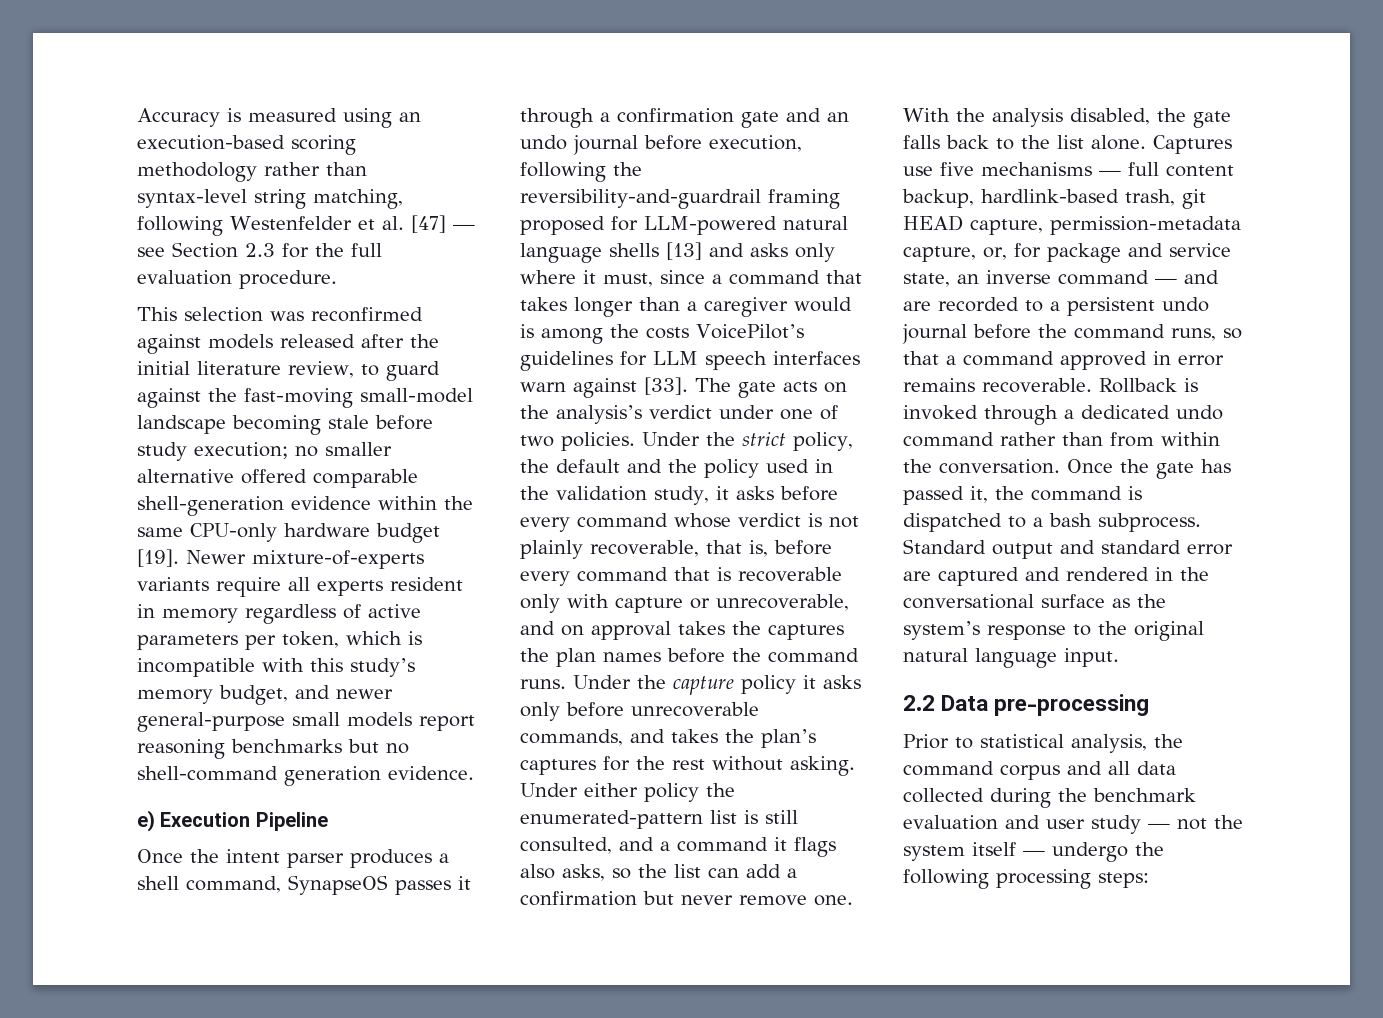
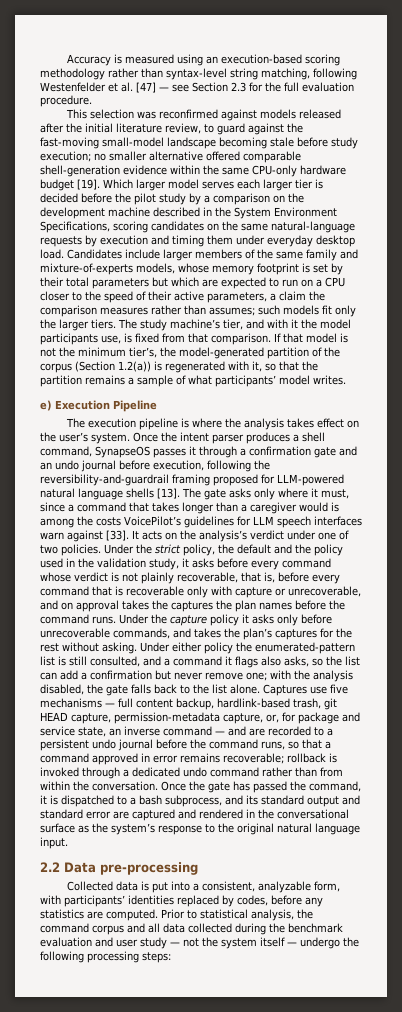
- Newer mixture-of-experts variants require all experts resident in memory regardless of active parameters per token, which is incompatible with this study’s memory budget, and newer general-purpose small models report reasoning benchmarks but no shell-command generation evidence.
+ Which larger model serves each larger tier is decided before the pilot study by a comparison on the development machine described in the System Environment Specifications, scoring candidates on the same natural-language requests by execution and timing them under everyday desktop load. Candidates include larger members of the same family and mixture-of-experts models, whose memory footprint is set by their total parameters but which are expected to run on a CPU closer to the speed of their active parameters, a claim the comparison measures rather than assumes; such models fit only the larger tiers. The study machine’s tier, and with it the model participants use, is fixed from that comparison. If that model is not the minimum tier’s, the model-generated partition of the corpus (Section 1.2(a)) is regenerated with it, so that the partition remains a sample of what participants’ model writes.
  e) Execution Pipeline
- Once the intent parser produces a shell command, SynapseOS passes it through a confirmation gate and an undo journal before execution, following the reversibility-and-guardrail framing proposed for LLM-powered natural language shells [13] and asks only where it must, since a command that takes longer than a caregiver would is among the costs VoicePilot’s guidelines for LLM speech interfaces warn against [33].
+ The execution pipeline is where the analysis takes effect on the user’s system. Once the intent parser produces a shell command, SynapseOS passes it through a confirmation gate and an undo journal before execution, following the reversibility-and-guardrail framing proposed for LLM-powered natural language shells [13]. The gate asks only where it must, since a command that takes longer than a caregiver would is among the costs VoicePilot’s guidelines for LLM speech interfaces warn against [33].
- The gate acts on the analysis’s verdict under one of two policies.
+ It acts on the analysis’s verdict under one of two policies.
- Under either policy the enumerated-pattern list is still consulted, and a command it flags also asks, so the list can add a confirmation but never remove one. With the analysis disabled, the gate falls back to the list alone.
+ Under either policy the enumerated-pattern list is still consulted, and a command it flags also asks, so the list can add a confirmation but never remove one; with the analysis disabled, the gate falls back to the list alone.
- Captures use five mechanisms — full content backup, hardlink-based trash, git HEAD capture, permission-metadata capture, or, for package and service state, an inverse command — and are recorded to a persistent undo journal before the command runs, so that a command approved in error remains recoverable. Rollback is invoked through a dedicated undo command rather than from within the conversation.
+ Captures use five mechanisms — full content backup, hardlink-based trash, git HEAD capture, permission-metadata capture, or, for package and service state, an inverse command — and are recorded to a persistent undo journal before the command runs, so that a command approved in error remains recoverable; rollback is invoked through a dedicated undo command rather than from within the conversation.
- Once the gate has passed it, the command is dispatched to a bash subprocess. Standard output and standard error are captured and rendered in the conversational surface as the system’s response to the original natural language input.
+ Once the gate has passed the command, it is dispatched to a bash subprocess, and its standard output and standard error are captured and rendered in the conversational surface as the system’s response to the original natural language input.
+ Collected data is put into a consistent, analyzable form, with participants’ identities replaced by codes, before any statistics are computed.

